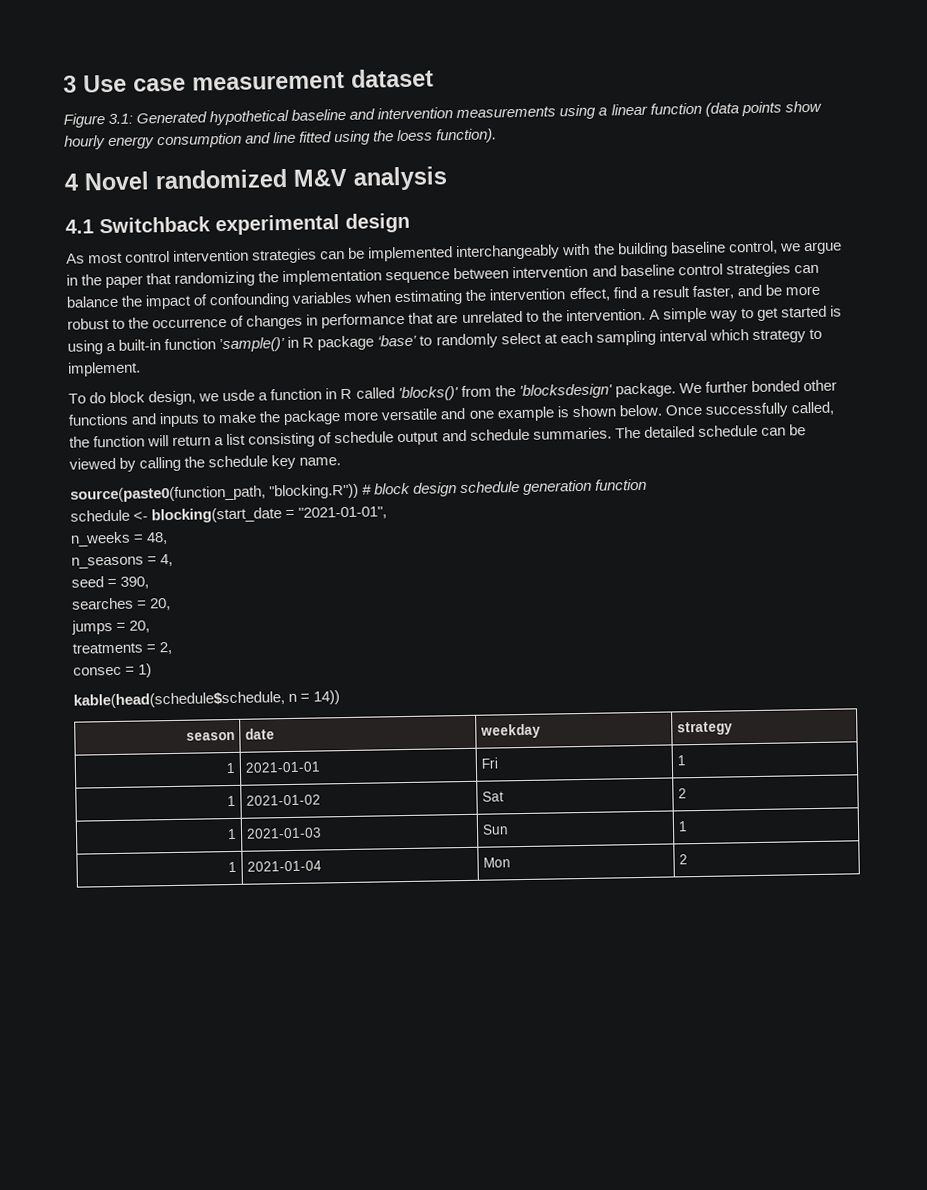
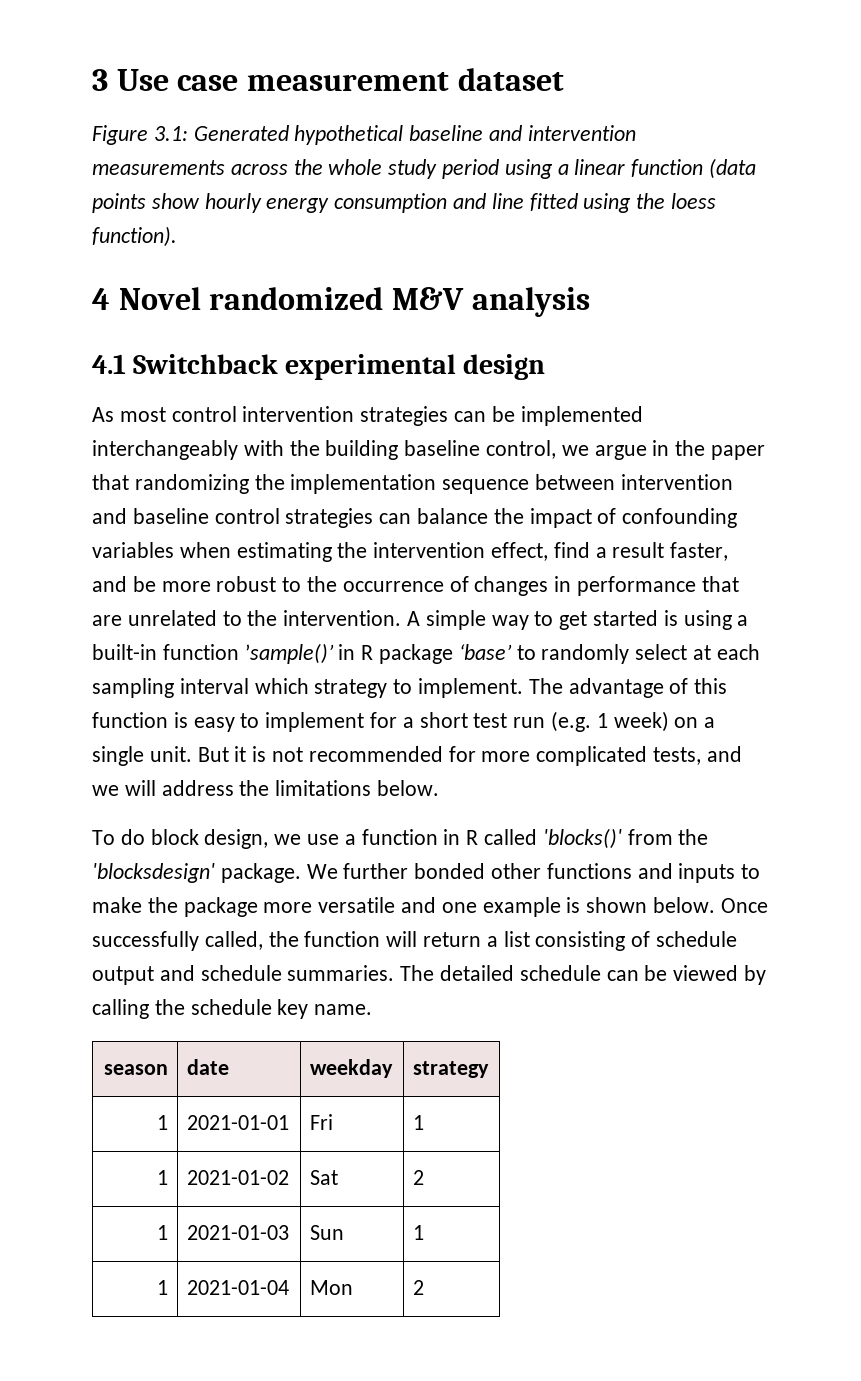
- Figure 3.1: Generated hypothetical baseline and intervention measurements using a linear function (data points show hourly energy consumption and line fitted using the loess function).
+ Figure 3.1: Generated hypothetical baseline and intervention measurements across the whole study period using a linear function (data points show hourly energy consumption and line fitted using the loess function).
+ The advantage of this function is easy to implement for a short test run (e.g. 1 week) on a single unit. But it is not recommended for more complicated tests, and we will address the limitations below.
- To do block design, we usde a function in R called 'blocks()' from the 'blocksdesign' package.
+ To do block design, we use a function in R called 'blocks()' from the 'blocksdesign' package.
- source(paste0(function_path, "blocking.R")) # block design schedule generation function
- schedule <- blocking(start_date = "2021-01-01",
- n_weeks = 48,
- n_seasons = 4,
- seed = 390,
- searches = 20,
- jumps = 20,
- treatments = 2,
- consec = 1)
- kable(head(schedule$schedule, n = 14))

